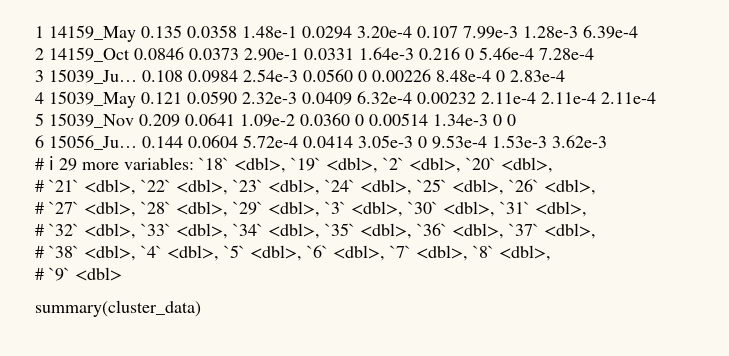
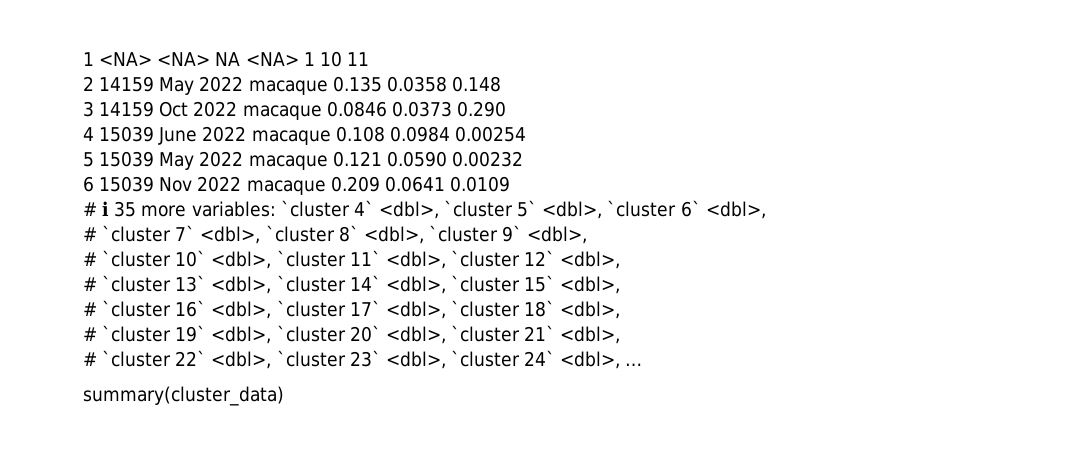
- 1 14159_May 0.135 0.0358 1.48e-1 0.0294 3.20e-4 0.107 7.99e-3 1.28e-3 6.39e-4
- 2 14159_Oct 0.0846 0.0373 2.90e-1 0.0331 1.64e-3 0.216 0 5.46e-4 7.28e-4
- 3 15039_Ju… 0.108 0.0984 2.54e-3 0.0560 0 0.00226 8.48e-4 0 2.83e-4
- 4 15039_May 0.121 0.0590 2.32e-3 0.0409 6.32e-4 0.00232 2.11e-4 2.11e-4 2.11e-4
- 5 15039_Nov 0.209 0.0641 1.09e-2 0.0360 0 0.00514 1.34e-3 0 0
- 6 15056_Ju… 0.144 0.0604 5.72e-4 0.0414 3.05e-3 0 9.53e-4 1.53e-3 3.62e-3
+ 1 <NA> <NA> NA <NA> 1 10 11
+ 2 14159 May 2022 macaque 0.135 0.0358 0.148
+ 3 14159 Oct 2022 macaque 0.0846 0.0373 0.290
+ 4 15039 June 2022 macaque 0.108 0.0984 0.00254
+ 5 15039 May 2022 macaque 0.121 0.0590 0.00232
+ 6 15039 Nov 2022 macaque 0.209 0.0641 0.0109
- # ℹ 29 more variables: `18` <dbl>, `19` <dbl>, `2` <dbl>, `20` <dbl>,
- # `21` <dbl>, `22` <dbl>, `23` <dbl>, `24` <dbl>, `25` <dbl>, `26` <dbl>,
- # `27` <dbl>, `28` <dbl>, `29` <dbl>, `3` <dbl>, `30` <dbl>, `31` <dbl>,
- # `32` <dbl>, `33` <dbl>, `34` <dbl>, `35` <dbl>, `36` <dbl>, `37` <dbl>,
- # `38` <dbl>, `4` <dbl>, `5` <dbl>, `6` <dbl>, `7` <dbl>, `8` <dbl>,
- # `9` <dbl>
+ # ℹ 35 more variables: `cluster 4` <dbl>, `cluster 5` <dbl>, `cluster 6` <dbl>,
+ # `cluster 7` <dbl>, `cluster 8` <dbl>, `cluster 9` <dbl>,
+ # `cluster 10` <dbl>, `cluster 11` <dbl>, `cluster 12` <dbl>,
+ # `cluster 13` <dbl>, `cluster 14` <dbl>, `cluster 15` <dbl>,
+ # `cluster 16` <dbl>, `cluster 17` <dbl>, `cluster 18` <dbl>,
+ # `cluster 19` <dbl>, `cluster 20` <dbl>, `cluster 21` <dbl>,
+ # `cluster 22` <dbl>, `cluster 23` <dbl>, `cluster 24` <dbl>, …

